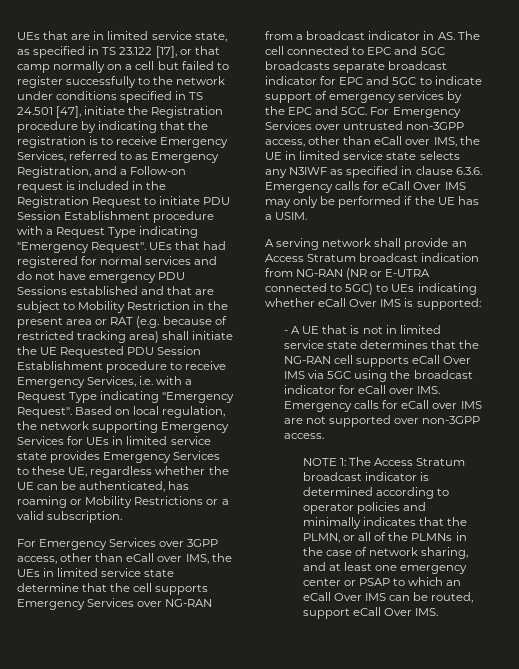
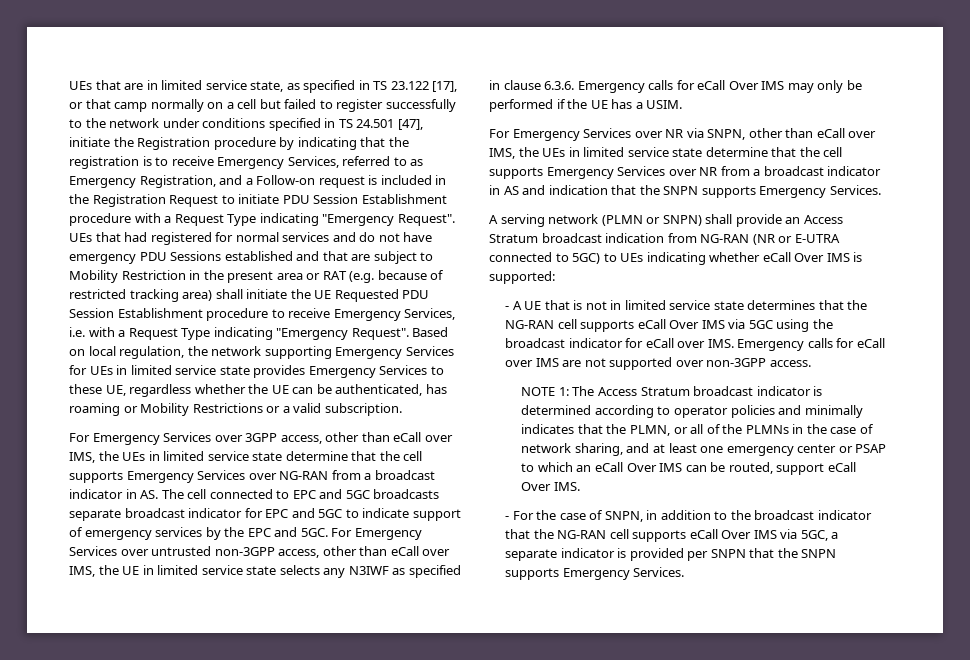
+ For Emergency Services over NR via SNPN, other than eCall over IMS, the UEs in limited service state determine that the cell supports Emergency Services over NR from a broadcast indicator in AS and indication that the SNPN supports Emergency Services.
- A serving network shall provide an Access Stratum broadcast indication from NG-RAN (NR or E-UTRA connected to 5GC) to UEs indicating whether eCall Over IMS is supported:
+ A serving network (PLMN or SNPN) shall provide an Access Stratum broadcast indication from NG-RAN (NR or E-UTRA connected to 5GC) to UEs indicating whether eCall Over IMS is supported:
+ - For the case of SNPN, in addition to the broadcast indicator that the NG-RAN cell supports eCall Over IMS via 5GC, a separate indicator is provided per SNPN that the SNPN supports Emergency Services.

